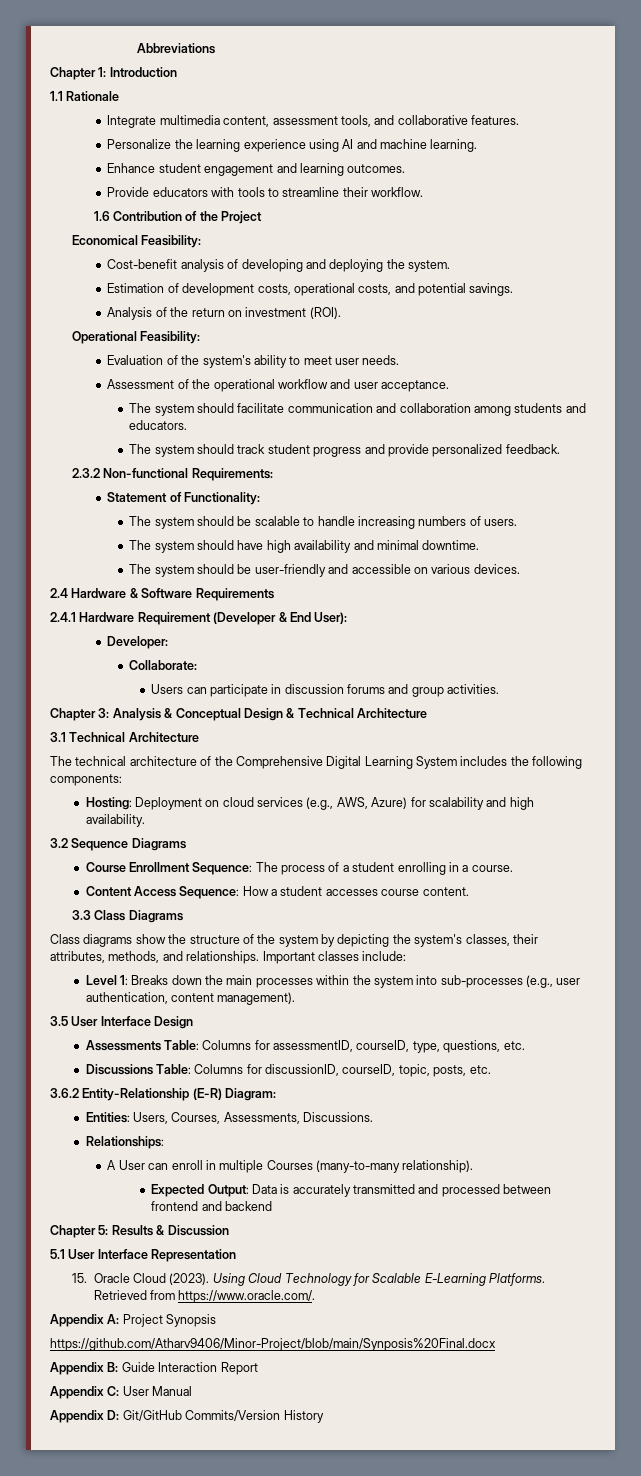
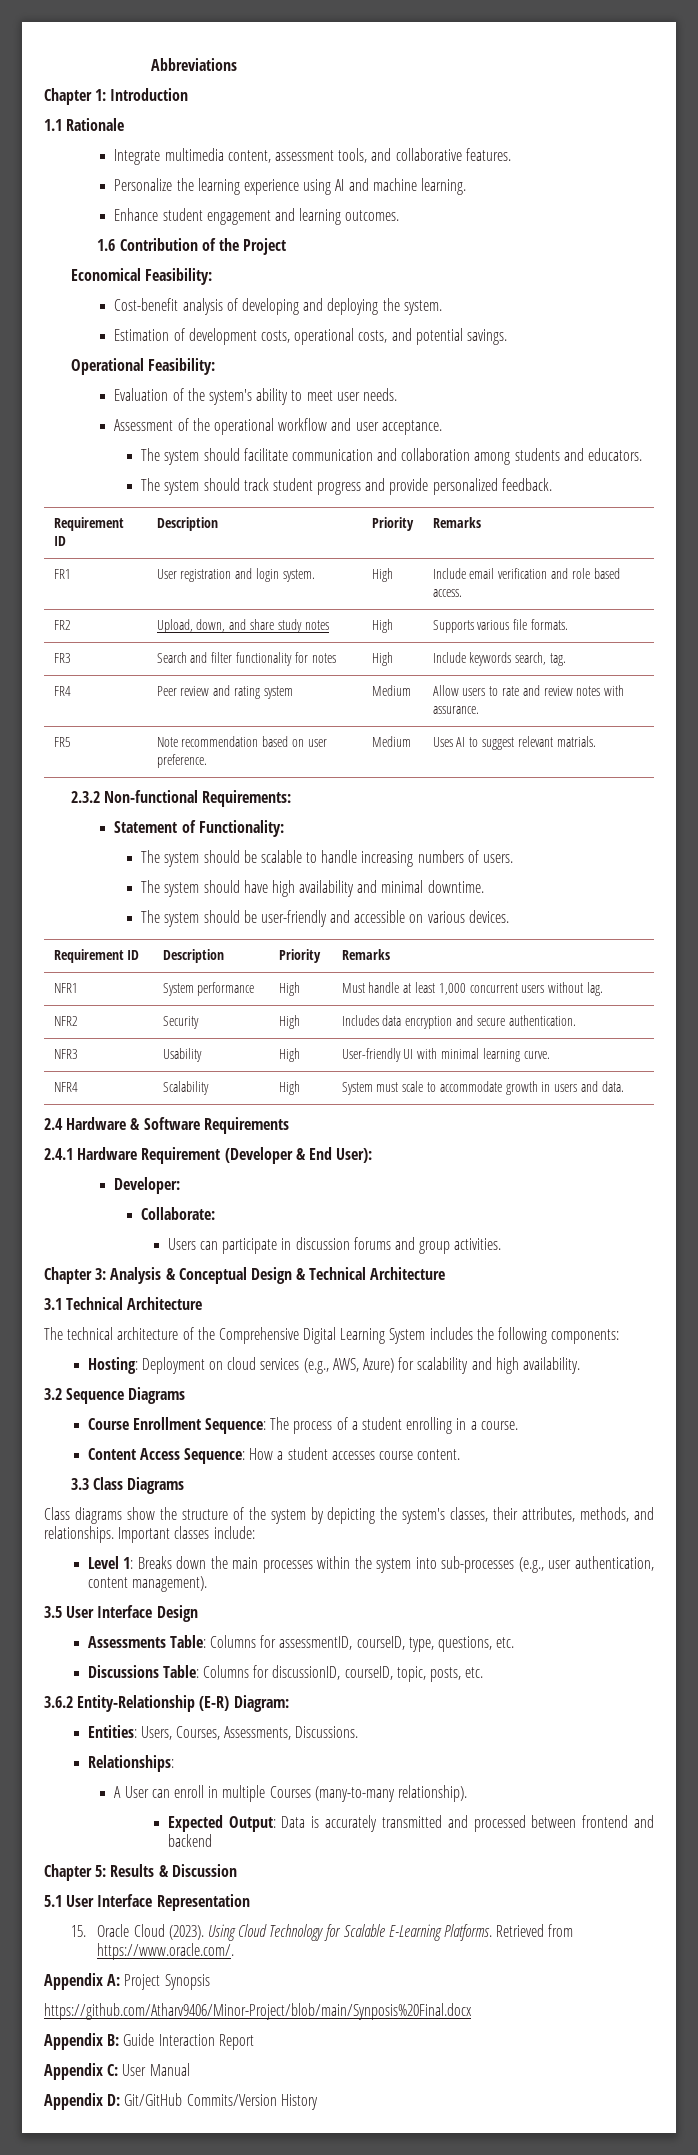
- Provide educators with tools to streamline their workflow.
- Analysis of the return on investment (ROI).
  The system should track student progress and provide personalized feedback.
+ Requirement ID | Description | Priority | Remarks
+ FR1 | User registration and login system. | High | Include email verification and role based access.
+ FR2 | Upload, down, and share study notes | High | Supports various file formats.
+ FR3 | Search and filter functionality for notes | High | Include keywords search, tag.
+ FR4 | Peer review and rating system | Medium | Allow users to rate and review notes with assurance.
+ FR5 | Note recommendation based on user preference. | Medium | Uses AI to suggest relevant matrials.
  The system should be user-friendly and accessible on various devices.
+ Requirement ID | Description | Priority | Remarks
+ NFR1 | System performance | High | Must handle at least 1,000 concurrent users without lag.
+ NFR2 | Security | High | Includes data encryption and secure authentication.
+ NFR3 | Usability | High | User-friendly UI with minimal learning curve.
+ NFR4 | Scalability | High | System must scale to accommodate growth in users and data.

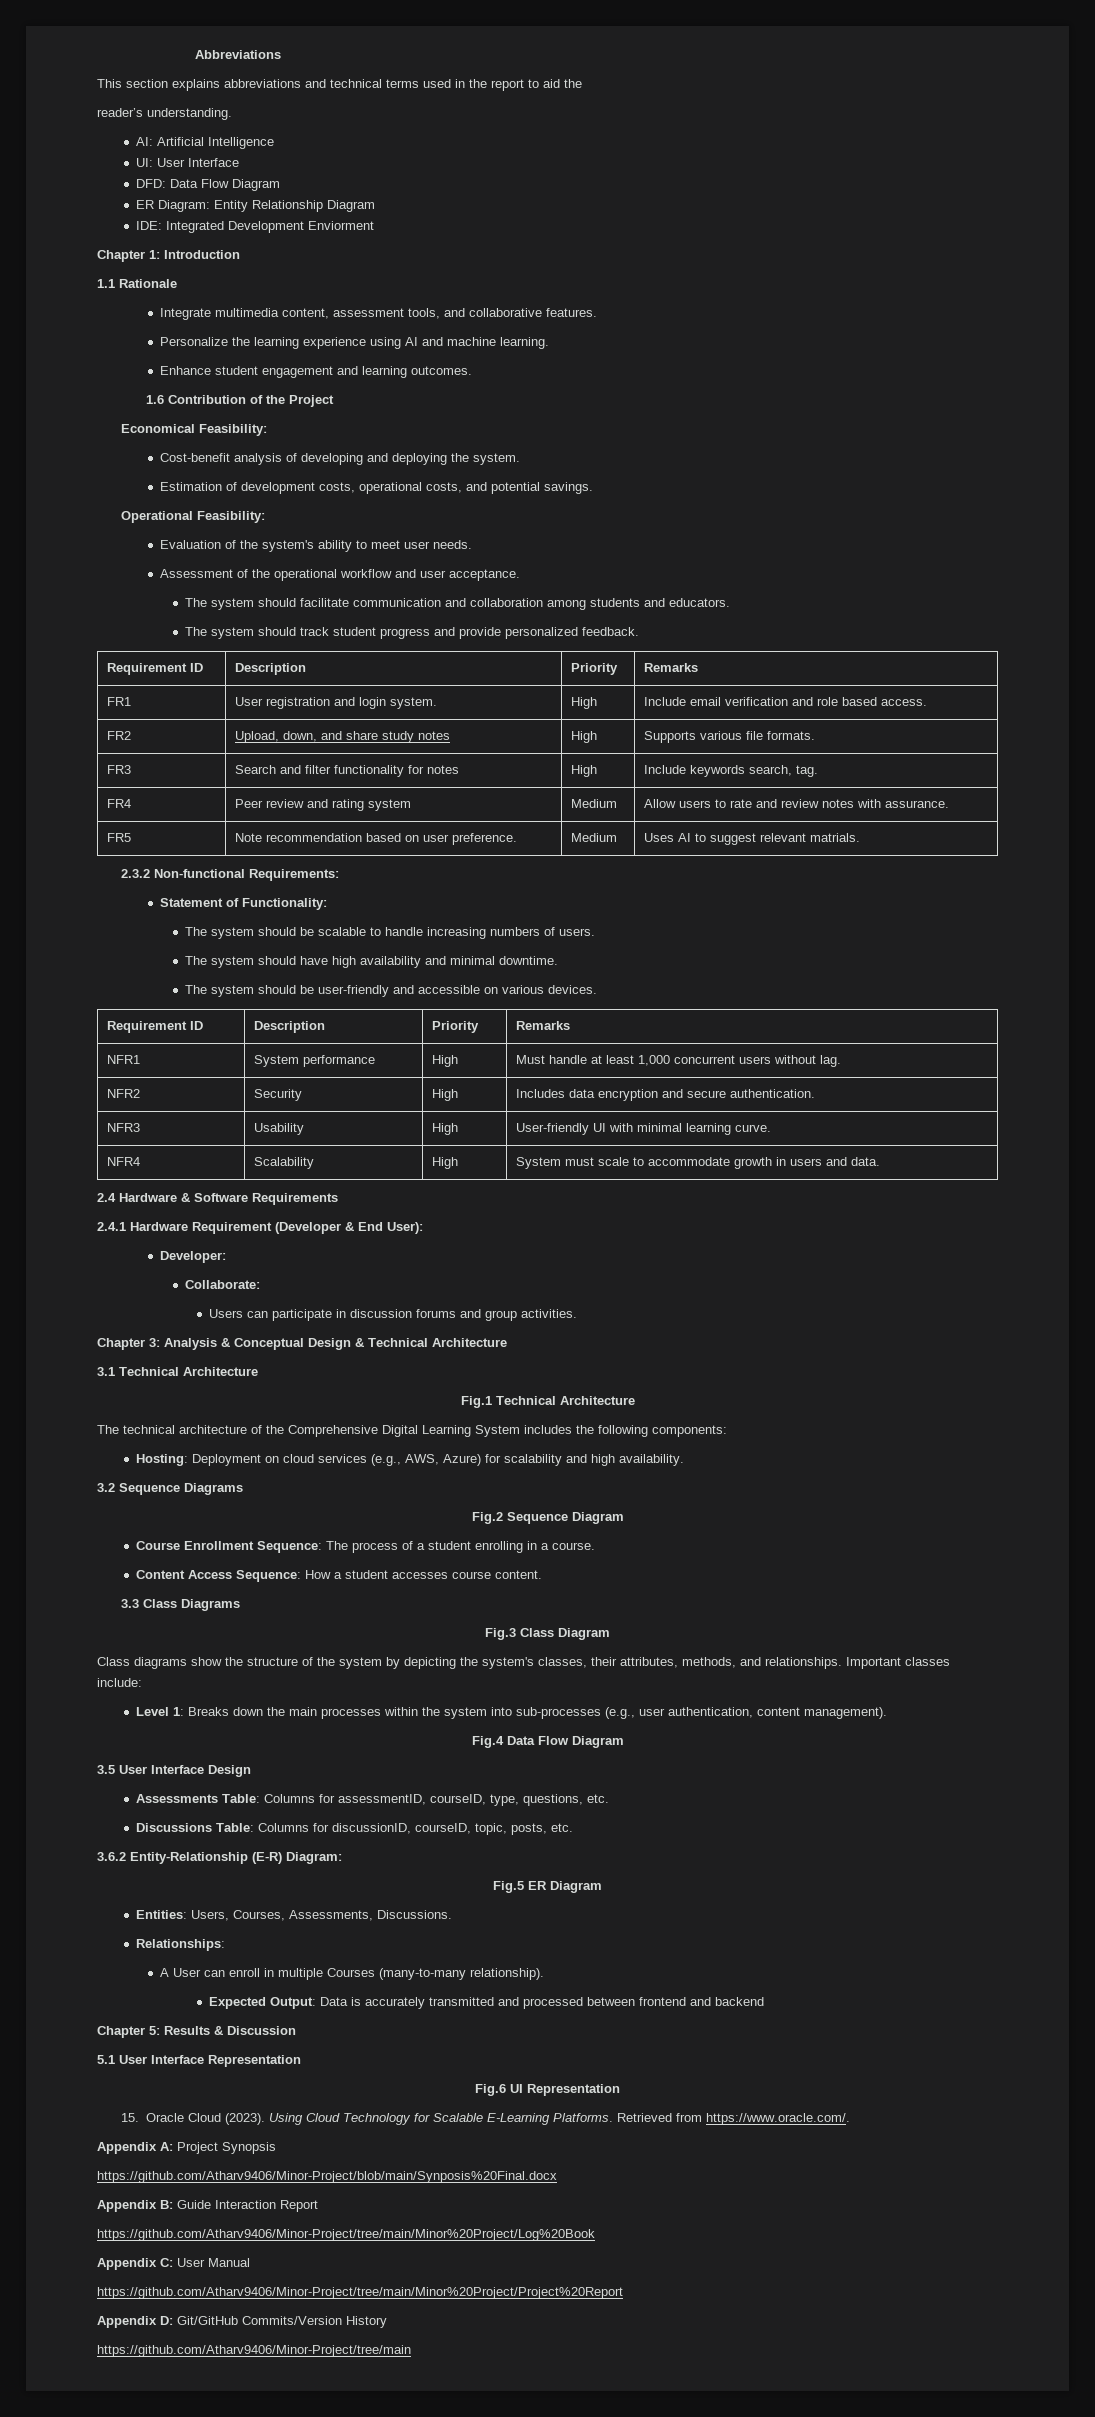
+ This section explains abbreviations and technical terms used in the report to aid the
+ reader’s understanding.
+ AI: Artificial Intelligence
+ UI: User Interface
+ DFD: Data Flow Diagram
+ ER Diagram: Entity Relationship Diagram
+ IDE: Integrated Development Enviorment
+ Fig.1 Technical Architecture
+ Fig.2 Sequence Diagram
+ Fig.3 Class Diagram
+ Fig.4 Data Flow Diagram
+ Fig.5 ER Diagram
+ Fig.6 UI Representation
+ https://github.com/Atharv9406/Minor-Project/tree/main/Minor%20Project/Log%20Book
+ https://github.com/Atharv9406/Minor-Project/tree/main/Minor%20Project/Project%20Report
+ https://github.com/Atharv9406/Minor-Project/tree/main

